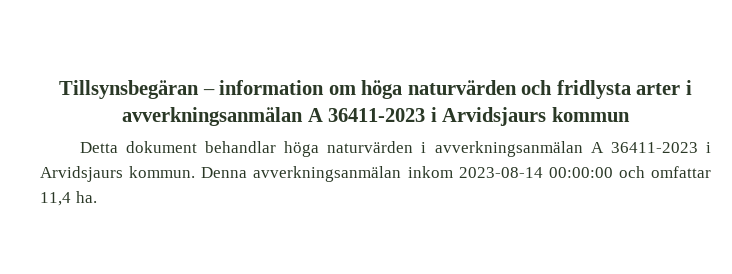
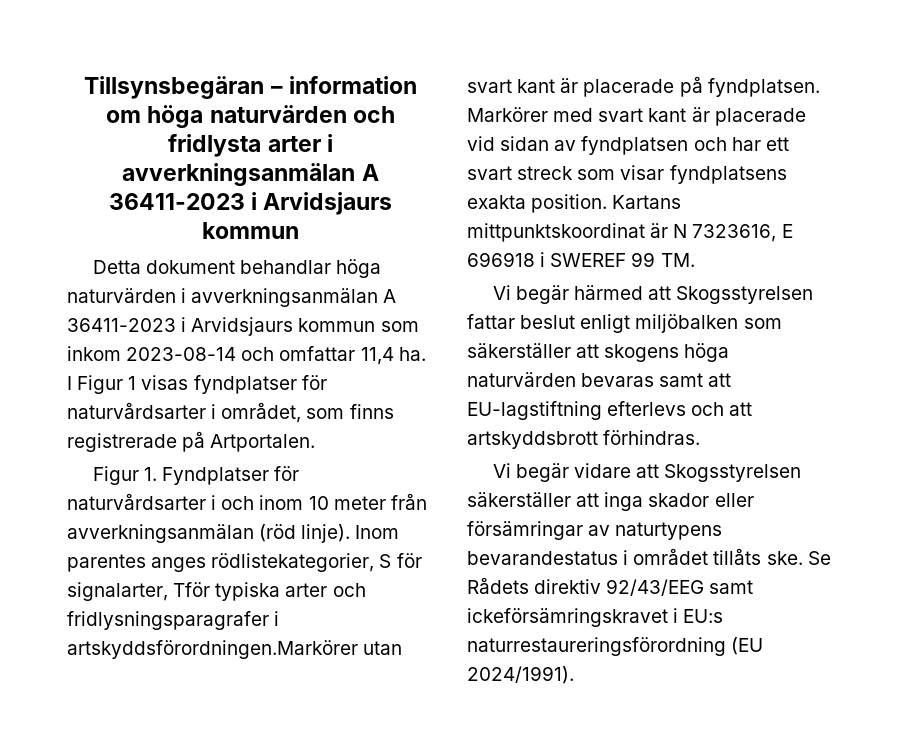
- Detta dokument behandlar höga naturvärden i avverkningsanmälan A 36411-2023 i Arvidsjaurs kommun. Denna avverkningsanmälan inkom 2023-08-14 00:00:00 och omfattar 11,4 ha.
+ Detta dokument behandlar höga naturvärden i avverkningsanmälan A 36411-2023 i Arvidsjaurs kommun som inkom 2023-08-14 och omfattar 11,4 ha.
+ I Figur 1 visas fyndplatser för naturvårdsarter i området, som finns registrerade på Artportalen.
+ Figur 1. Fyndplatser för naturvårdsarter i och inom 10 meter från avverkningsanmälan (röd linje). Inom parentes anges rödlistekategorier, S för signalarter, Tför typiska arter och fridlysningsparagrafer i artskyddsförordningen.Markörer utan svart kant är placerade på fyndplatsen. Markörer med svart kant är placerade vid sidan av fyndplatsen och har ett svart streck som visar fyndplatsens exakta position. Kartans mittpunktskoordinat är N 7323616, E 696918 i SWEREF 99 TM.
+ Vi begär härmed att Skogsstyrelsen fattar beslut enligt miljöbalken som säkerställer att skogens höga naturvärden bevaras samt att EU-lagstiftning efterlevs och att artskyddsbrott förhindras.
+ Vi begär vidare att Skogsstyrelsen säkerställer att inga skador eller försämringar av naturtypens bevarandestatus i området tillåts ske. Se Rådets direktiv 92/43/EEG samt ickeförsämringskravet i EU:s naturrestaureringsförordning (EU 2024/1991).

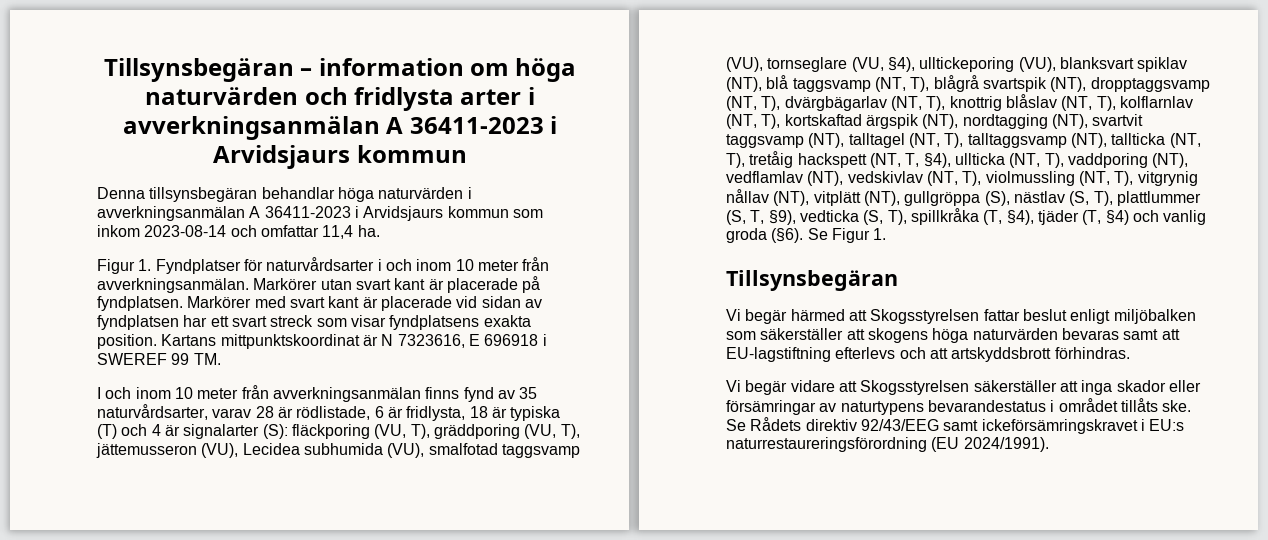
- Detta dokument behandlar höga naturvärden i avverkningsanmälan A 36411-2023 i Arvidsjaurs kommun som inkom 2023-08-14 och omfattar 11,4 ha. I Figur 1 visas fyndplatser för naturvårdsarter i området, som finns registrerade på Artportalen.
+ Denna tillsynsbegäran behandlar höga naturvärden i avverkningsanmälan A 36411-2023 i Arvidsjaurs kommun som inkom 2023-08-14 och omfattar 11,4 ha.
- Figur 1. Fyndplatser för naturvårdsarter i och inom 10 meter från avverkningsanmälan (röd linje). Inom parentes anges rödlistekategorier, S för signalarter, Tför typiska arter och fridlysningsparagrafer i artskyddsförordningen.Markörer utan svart kant är placerade på fyndplatsen.
+ Figur 1. Fyndplatser för naturvårdsarter i och inom 10 meter från avverkningsanmälan. Markörer utan svart kant är placerade på fyndplatsen.
- Markörer med svart kant är placerade vid sidan av fyndplatsen och har ett svart streck som visar fyndplatsens exakta position.
+ Markörer med svart kant är placerade vid sidan av fyndplatsen har ett svart streck som visar fyndplatsens exakta position.
+ I och inom 10 meter från avverkningsanmälan finns fynd av 35 naturvårdsarter, varav 28 är rödlistade, 6 är fridlysta, 18 är typiska (T) och 4 är signalarter (S): fläckporing (VU, T), gräddporing (VU, T), jättemusseron (VU), Lecidea subhumida (VU), smalfotad taggsvamp (VU), tornseglare (VU, §4), ulltickeporing (VU), blanksvart spiklav (NT), blå taggsvamp (NT, T), blågrå svartspik (NT), dropptaggsvamp (NT, T), dvärgbägarlav (NT, T), knottrig blåslav (NT, T), kolflarnlav (NT, T), kortskaftad ärgspik (NT), nordtagging (NT), svartvit taggsvamp (NT), talltagel (NT, T), talltaggsvamp (NT), tallticka (NT, T), tretåig hackspett (NT, T, §4), ullticka (NT, T), vaddporing (NT), vedflamlav (NT), vedskivlav (NT, T), violmussling (NT, T), vitgrynig nållav (NT), vitplätt (NT), gullgröppa (S), nästlav (S, T), plattlummer (S, T, §9), vedticka (S, T), spillkråka (T, §4), tjäder (T, §4) och vanlig groda (§6). Se Figur 1.
+ Tillsynsbegäran

